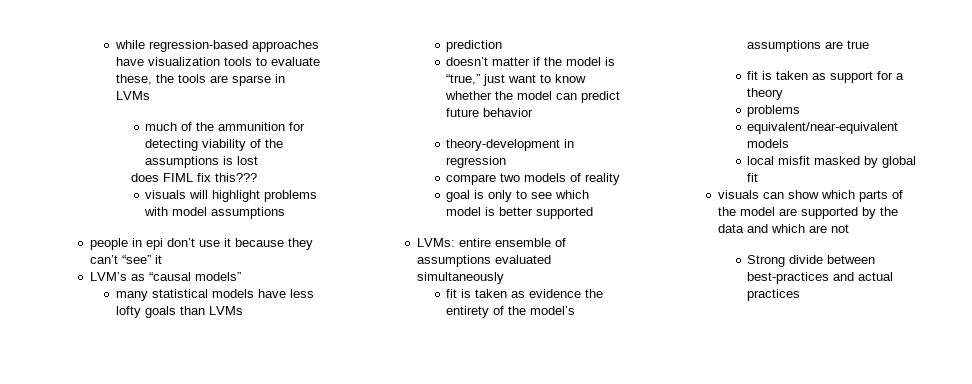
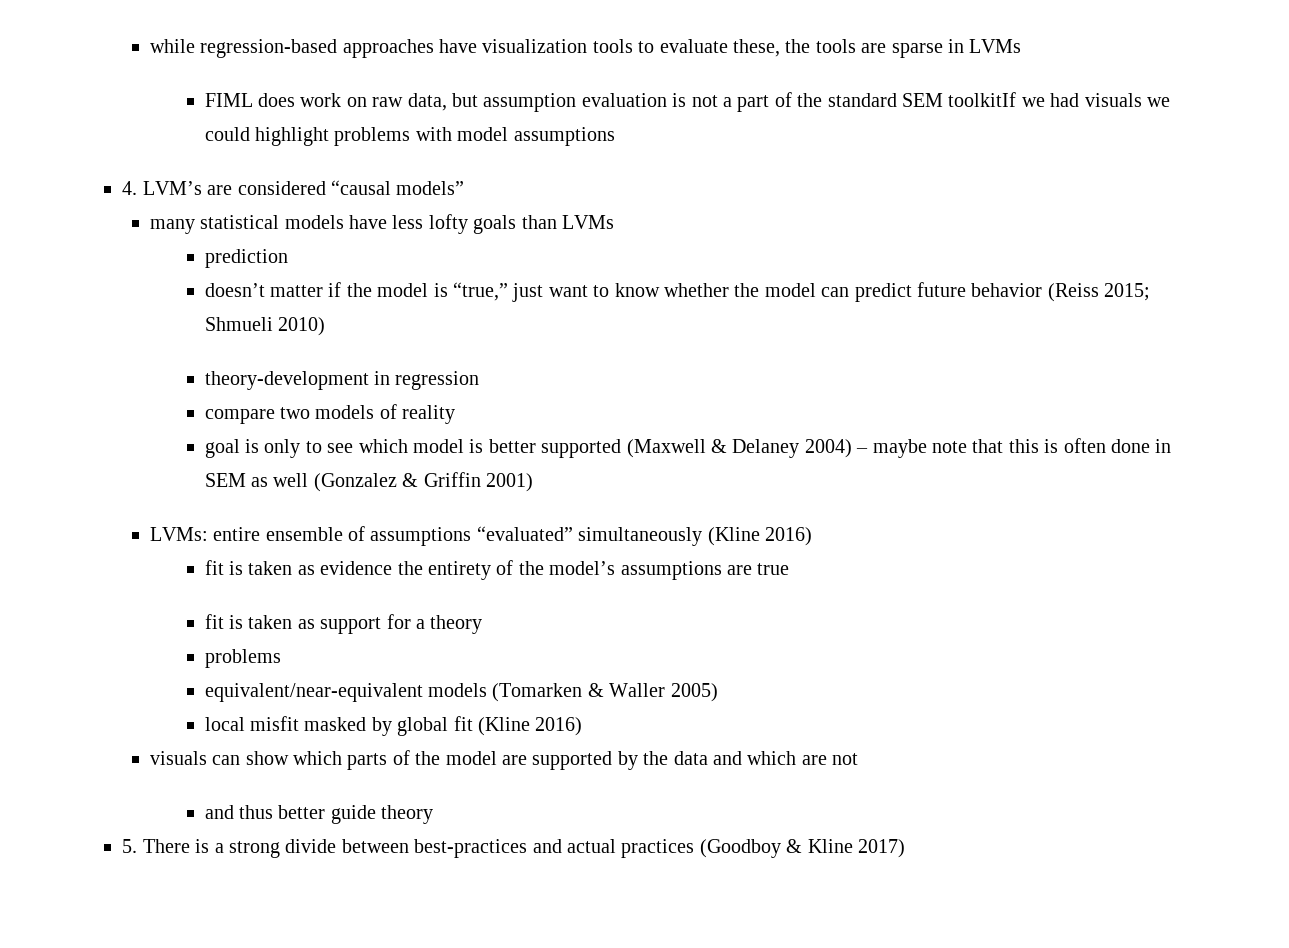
- much of the ammunition for detecting viability of the assumptions is lost
- does FIML fix this???
- visuals will highlight problems with model assumptions
+ FIML does work on raw data, but assumption evaluation is not a part of the standard SEM toolkitIf we had visuals we could highlight problems with model assumptions
- people in epi don’t use it because they can’t “see” it
- LVM’s as “causal models”
+ 4. LVM’s are considered “causal models”
- doesn’t matter if the model is “true,” just want to know whether the model can predict future behavior
+ doesn’t matter if the model is “true,” just want to know whether the model can predict future behavior (Reiss 2015; Shmueli 2010)
- goal is only to see which model is better supported
+ goal is only to see which model is better supported (Maxwell & Delaney 2004) – maybe note that this is often done in SEM as well (Gonzalez & Griffin 2001)
- LVMs: entire ensemble of assumptions evaluated simultaneously
+ LVMs: entire ensemble of assumptions “evaluated” simultaneously (Kline 2016)
- equivalent/near-equivalent models
+ equivalent/near-equivalent models (Tomarken & Waller 2005)
- local misfit masked by global fit
+ local misfit masked by global fit (Kline 2016)
- Strong divide between best-practices and actual practices
+ and thus better guide theory
+ 5. There is a strong divide between best-practices and actual practices (Goodboy & Kline 2017)

